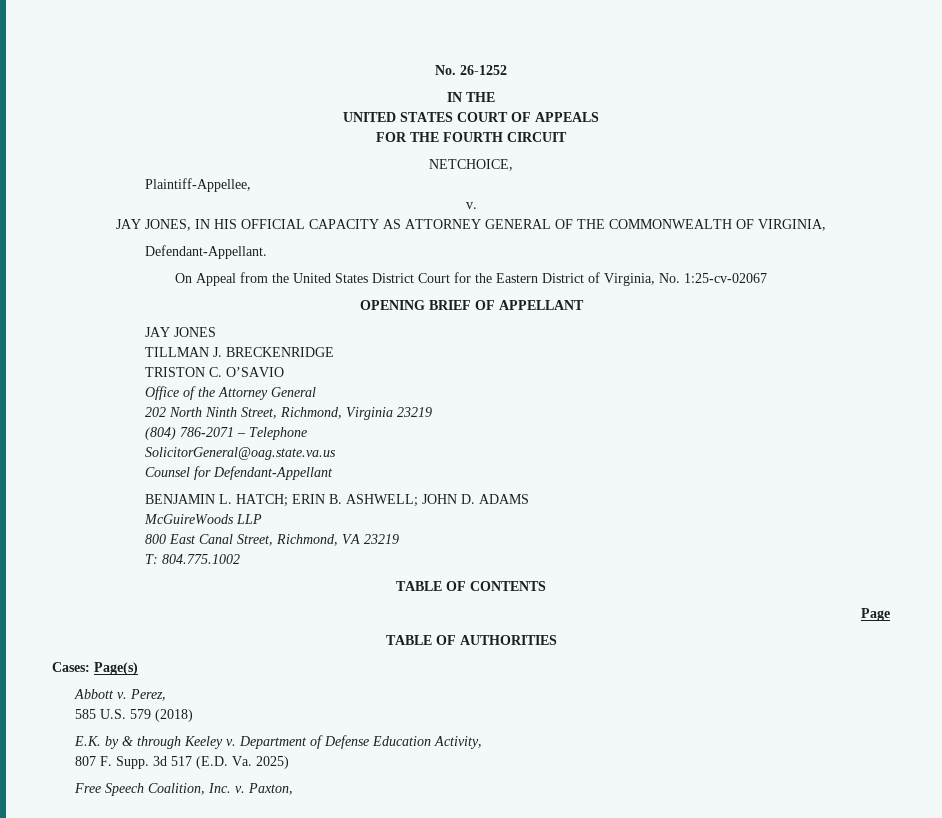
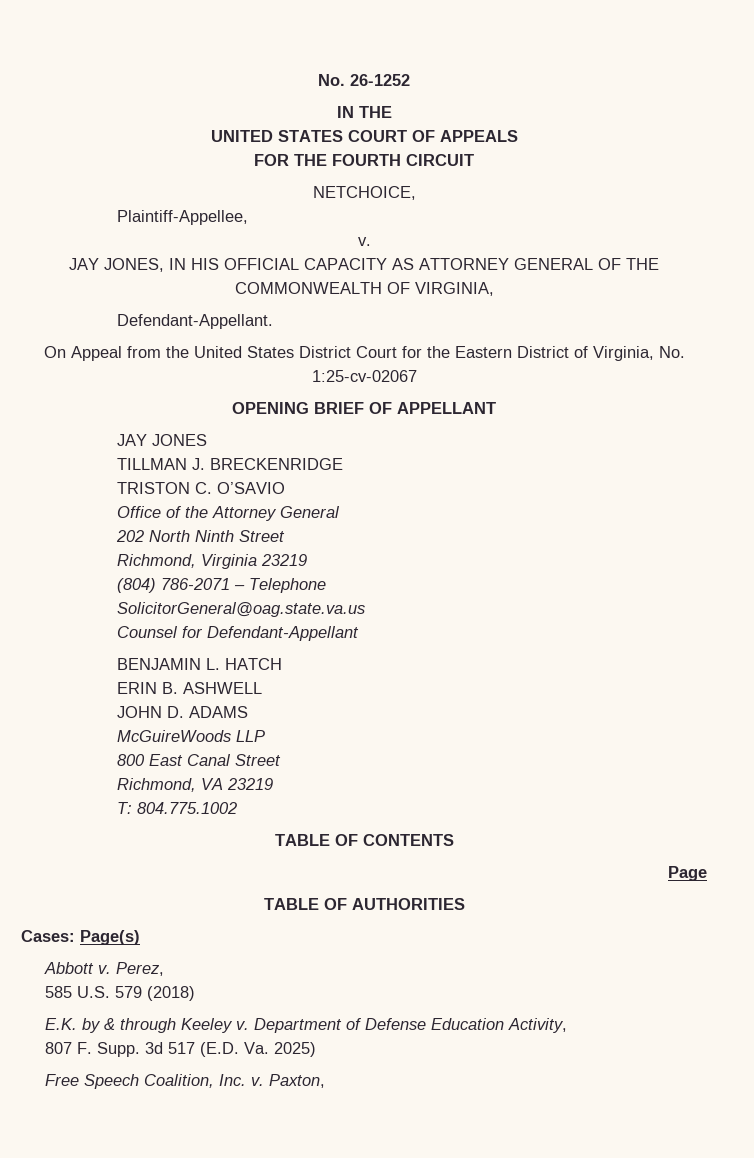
- 202 North Ninth Street, Richmond, Virginia 23219
+ 202 North Ninth Street
+ Richmond, Virginia 23219
- BENJAMIN L. HATCH; ERIN B. ASHWELL; JOHN D. ADAMS
+ BENJAMIN L. HATCH
+ ERIN B. ASHWELL
+ JOHN D. ADAMS
- 800 East Canal Street, Richmond, VA 23219
+ 800 East Canal Street
+ Richmond, VA 23219

